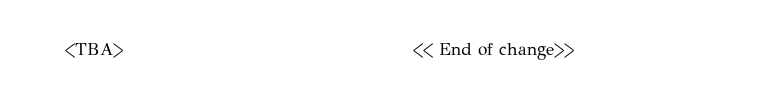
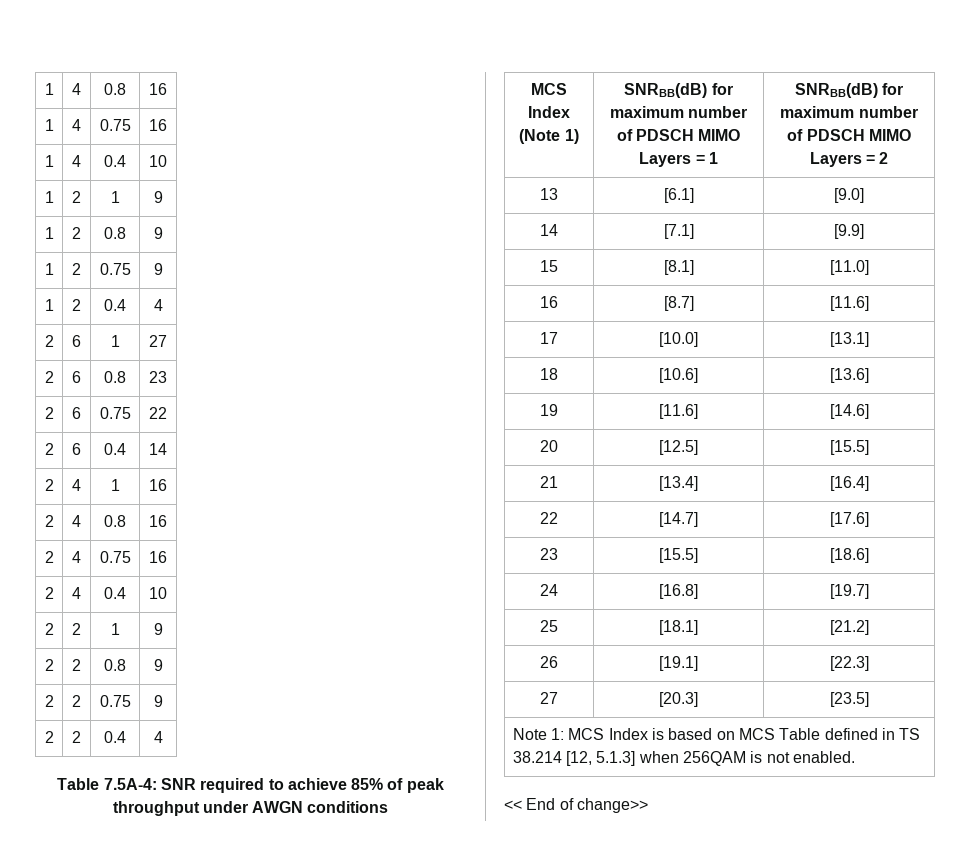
- <TBA>
+ 1 | 4 | 0.8 | 16
+ 1 | 4 | 0.75 | 16
+ 1 | 4 | 0.4 | 10
+ 1 | 2 | 1 | 9
+ 1 | 2 | 0.8 | 9
+ 1 | 2 | 0.75 | 9
+ 1 | 2 | 0.4 | 4
+ 2 | 6 | 1 | 27
+ 2 | 6 | 0.8 | 23
+ 2 | 6 | 0.75 | 22
+ 2 | 6 | 0.4 | 14
+ 2 | 4 | 1 | 16
+ 2 | 4 | 0.8 | 16
+ 2 | 4 | 0.75 | 16
+ 2 | 4 | 0.4 | 10
+ 2 | 2 | 1 | 9
+ 2 | 2 | 0.8 | 9
+ 2 | 2 | 0.75 | 9
+ 2 | 2 | 0.4 | 4
+ Table 7.5A-4: SNR required to achieve 85% of peak throughput under AWGN conditions
+ MCS Index (Note 1) | SNRBB(dB) for maximum number of PDSCH MIMO Layers = 1 | SNRBB(dB) for maximum number of PDSCH MIMO Layers = 2
+ 13 | [6.1] | [9.0]
+ 14 | [7.1] | [9.9]
+ 15 | [8.1] | [11.0]
+ 16 | [8.7] | [11.6]
+ 17 | [10.0] | [13.1]
+ 18 | [10.6] | [13.6]
+ 19 | [11.6] | [14.6]
+ 20 | [12.5] | [15.5]
+ 21 | [13.4] | [16.4]
+ 22 | [14.7] | [17.6]
+ 23 | [15.5] | [18.6]
+ 24 | [16.8] | [19.7]
+ 25 | [18.1] | [21.2]
+ 26 | [19.1] | [22.3]
+ 27 | [20.3] | [23.5]
+ Note 1: MCS Index is based on MCS Table defined in TS 38.214 [12, 5.1.3] when 256QAM is not enabled.

